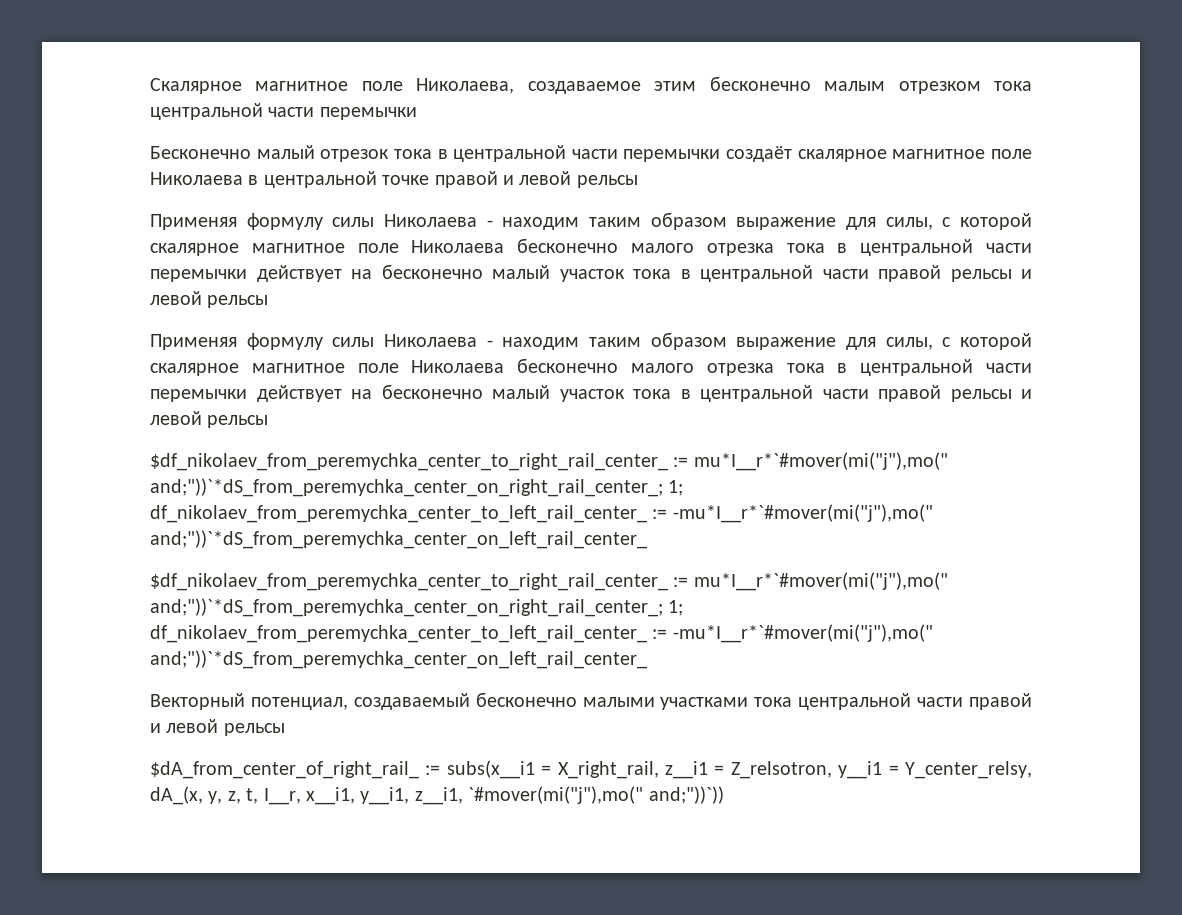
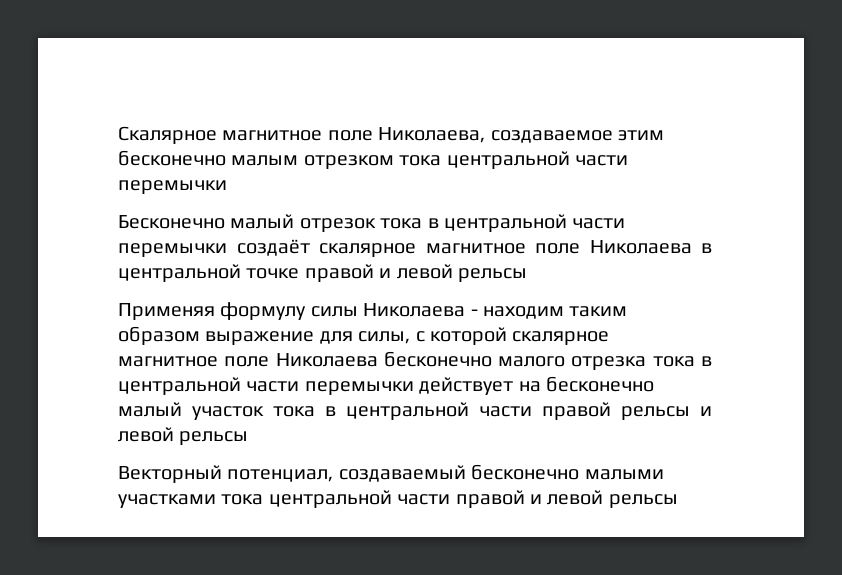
  Бесконечно малый отрезок тока в центральной части перемычки создаёт скалярное магнитное поле Николаева в центральной точке правой и левой рельсы
  Применяя формулу силы Николаева - находим таким образом выражение для силы, с которой скалярное магнитное поле Николаева бесконечно малого отрезка тока в центральной части перемычки действует на бесконечно малый участок тока в центральной части правой рельсы и левой рельсы
- Применяя формулу силы Николаева - находим таким образом выражение для силы, с которой скалярное магнитное поле Николаева бесконечно малого отрезка тока в центральной части перемычки действует на бесконечно малый участок тока в центральной части правой рельсы и левой рельсы
- $df_nikolaev_from_peremychka_center_to_right_rail_center_ := mu*I__r*`#mover(mi("j"),mo(" and;"))`*dS_from_peremychka_center_on_right_rail_center_; 1; df_nikolaev_from_peremychka_center_to_left_rail_center_ := -mu*I__r*`#mover(mi("j"),mo(" and;"))`*dS_from_peremychka_center_on_left_rail_center_
- $df_nikolaev_from_peremychka_center_to_right_rail_center_ := mu*I__r*`#mover(mi("j"),mo(" and;"))`*dS_from_peremychka_center_on_right_rail_center_; 1; df_nikolaev_from_peremychka_center_to_left_rail_center_ := -mu*I__r*`#mover(mi("j"),mo(" and;"))`*dS_from_peremychka_center_on_left_rail_center_
- $dA_from_center_of_right_rail_ := subs(x__i1 = X_right_rail, z__i1 = Z_relsotron, y__i1 = Y_center_relsy, dA_(x, y, z, t, I__r, x__i1, y__i1, z__i1, `#mover(mi("j"),mo(" and;"))`))

